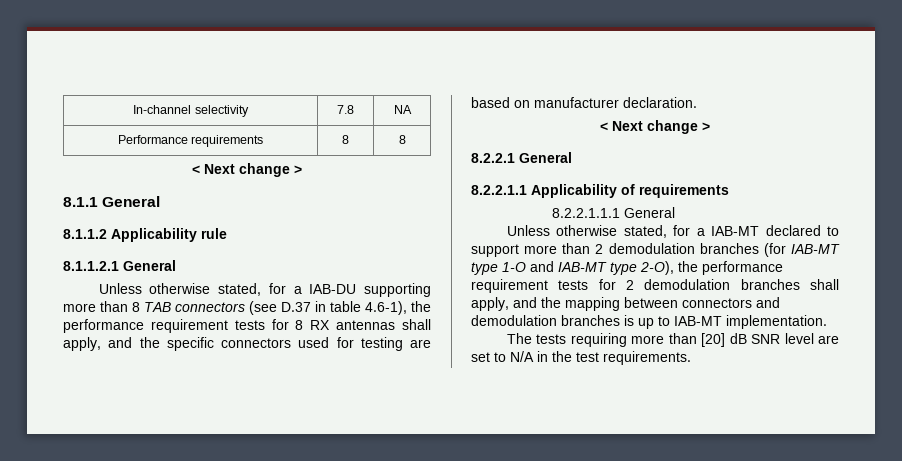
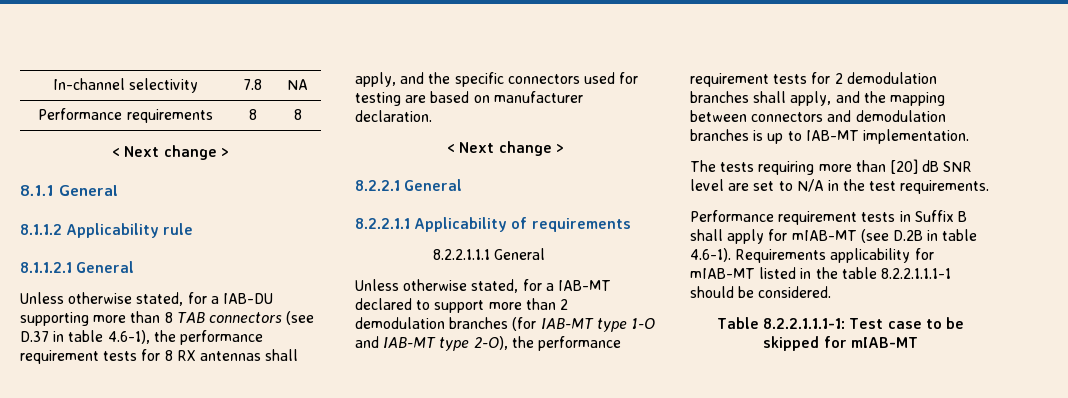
+ Performance requirement tests in Suffix B shall apply for mIAB-MT (see D.2B in table 4.6-1). Requirements applicability for mIAB-MT listed in the table 8.2.2.1.1.1-1 should be considered.
+ Table 8.2.2.1.1.1-1: Test case to be skipped for mIAB-MT

